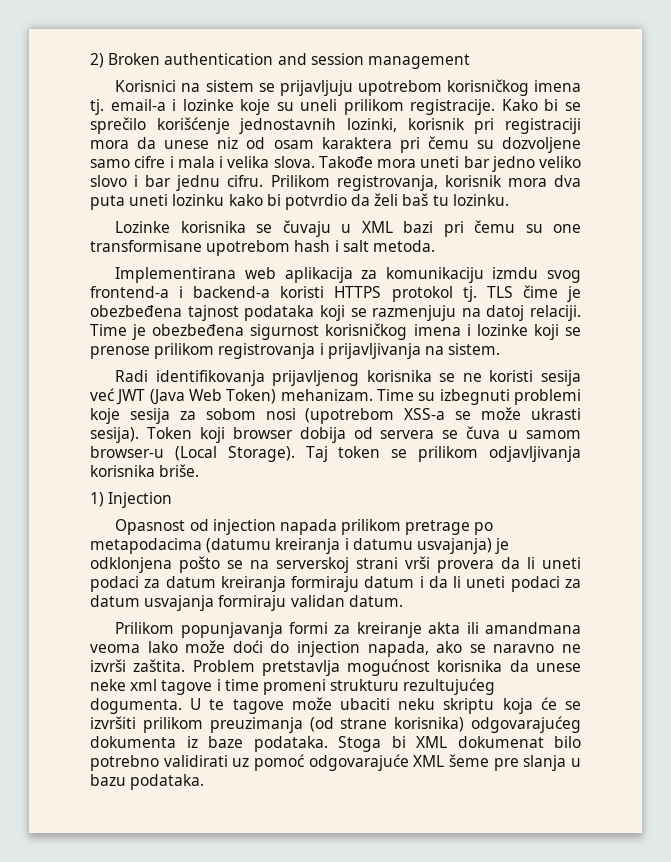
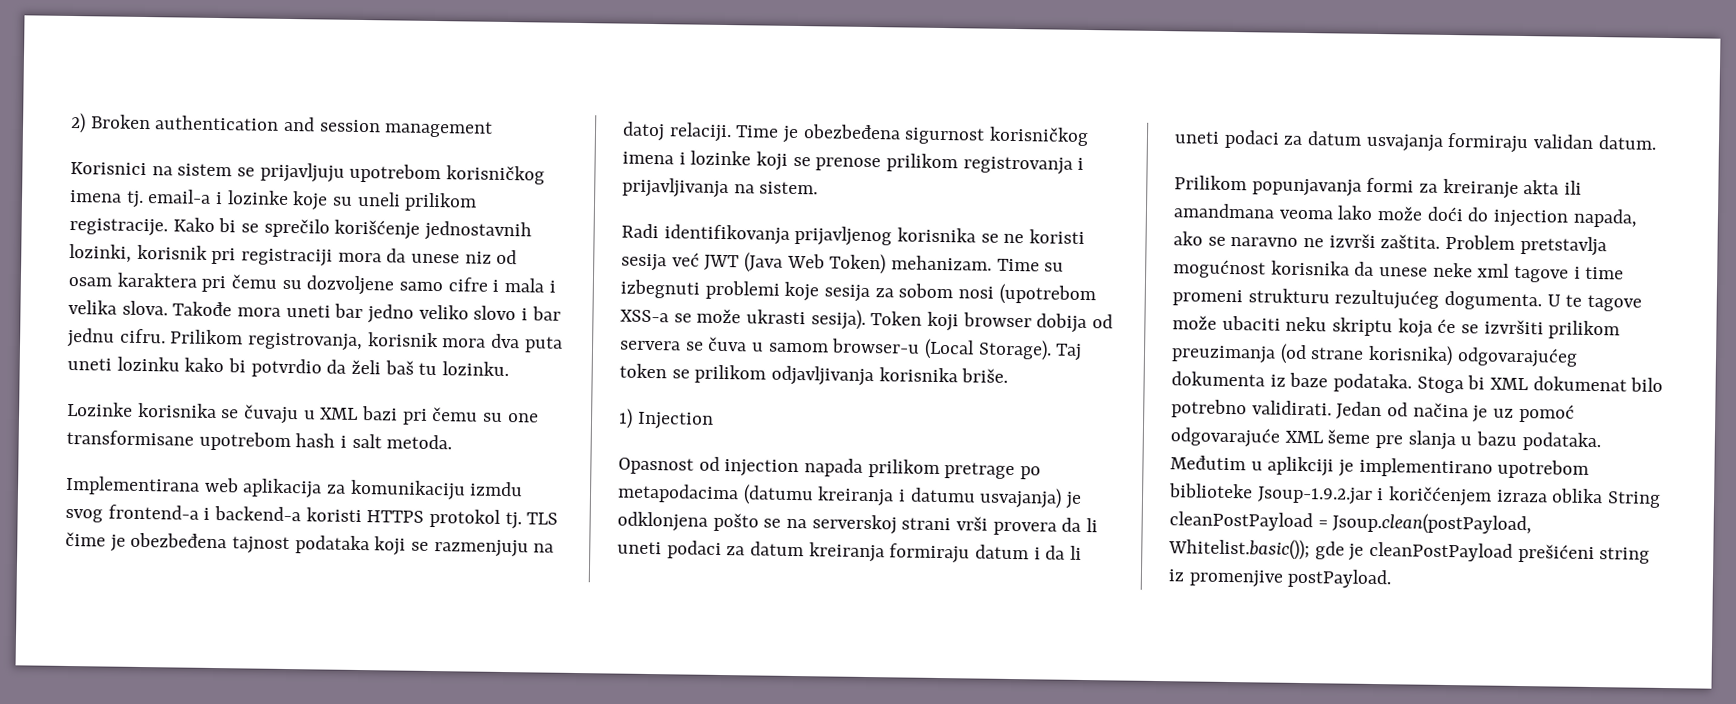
- Stoga bi XML dokumenat bilo potrebno validirati uz pomoć odgovarajuće XML šeme pre slanja u bazu podataka.
+ Stoga bi XML dokumenat bilo potrebno validirati. Jedan od načina je uz pomoć odgovarajuće XML šeme pre slanja u bazu podataka.
+ Međutim u aplikciji je implementirano upotrebom biblioteke Jsoup-1.9.2.jar i koričćenjem izraza oblika String cleanPostPayload = Jsoup.clean(postPayload, Whitelist.basic()); gde je cleanPostPayload prešićeni string iz promenjive postPayload.

